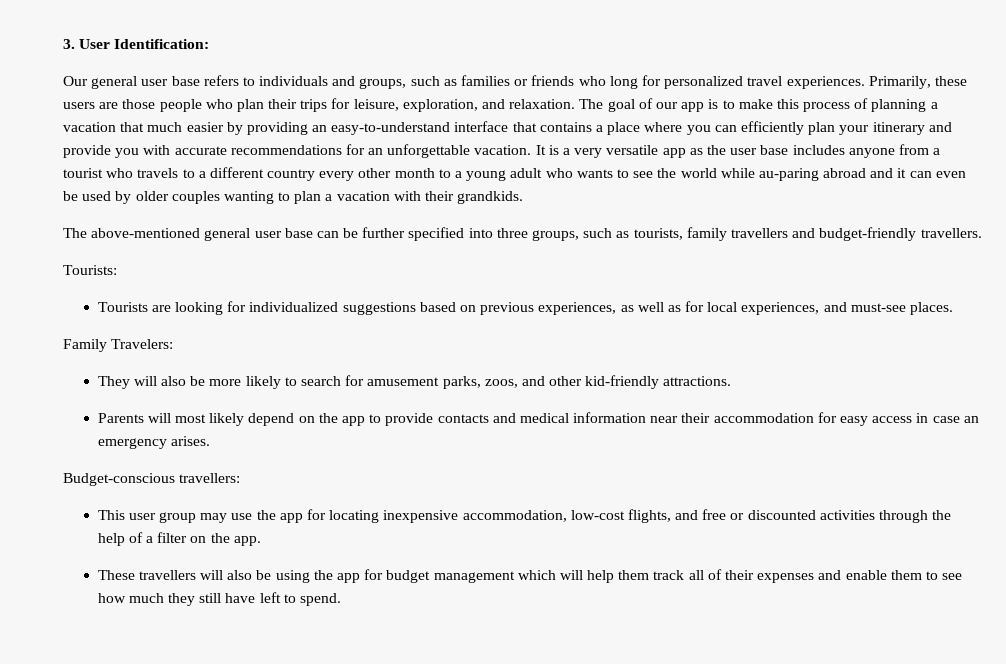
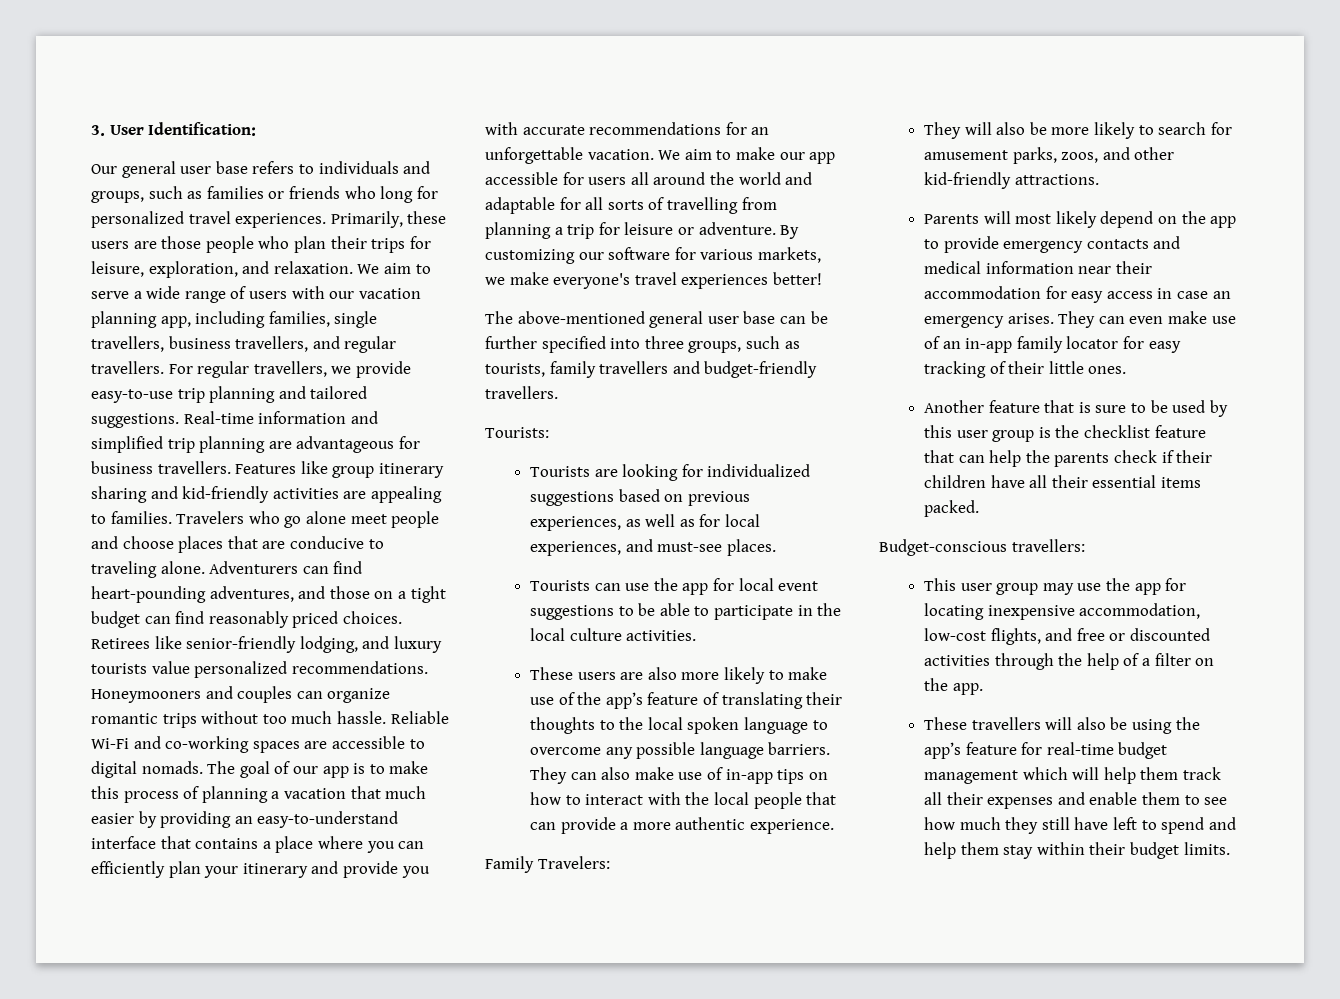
+ We aim to serve a wide range of users with our vacation planning app, including families, single travellers, business travellers, and regular travellers. For regular travellers, we provide easy-to-use trip planning and tailored suggestions. Real-time information and simplified trip planning are advantageous for business travellers. Features like group itinerary sharing and kid-friendly activities are appealing to families. Travelers who go alone meet people and choose places that are conducive to traveling alone. Adventurers can find heart-pounding adventures, and those on a tight budget can find reasonably priced choices. Retirees like senior-friendly lodging, and luxury tourists value personalized recommendations. Honeymooners and couples can organize romantic trips without too much hassle. Reliable Wi-Fi and co-working spaces are accessible to digital nomads.
- It is a very versatile app as the user base includes anyone from a tourist who travels to a different country every other month to a young adult who wants to see the world while au-paring abroad and it can even be used by older couples wanting to plan a vacation with their grandkids.
+ We aim to make our app accessible for users all around the world and adaptable for all sorts of travelling from planning a trip for leisure or adventure. By customizing our software for various markets, we make everyone's travel experiences better!
+ Tourists can use the app for local event suggestions to be able to participate in the local culture activities.
+ These users are also more likely to make use of the app’s feature of translating their thoughts to the local spoken language to overcome any possible language barriers. They can also make use of in-app tips on how to interact with the local people that can provide a more authentic experience.
- Parents will most likely depend on the app to provide contacts and medical information near their accommodation for easy access in case an emergency arises.
+ Parents will most likely depend on the app to provide emergency contacts and medical information near their accommodation for easy access in case an emergency arises. They can even make use of an in-app family locator for easy tracking of their little ones.
+ Another feature that is sure to be used by this user group is the checklist feature that can help the parents check if their children have all their essential items packed.
- These travellers will also be using the app for budget management which will help them track all of their expenses and enable them to see how much they still have left to spend.
+ These travellers will also be using the app’s feature for real-time budget management which will help them track all their expenses and enable them to see how much they still have left to spend and help them stay within their budget limits.

